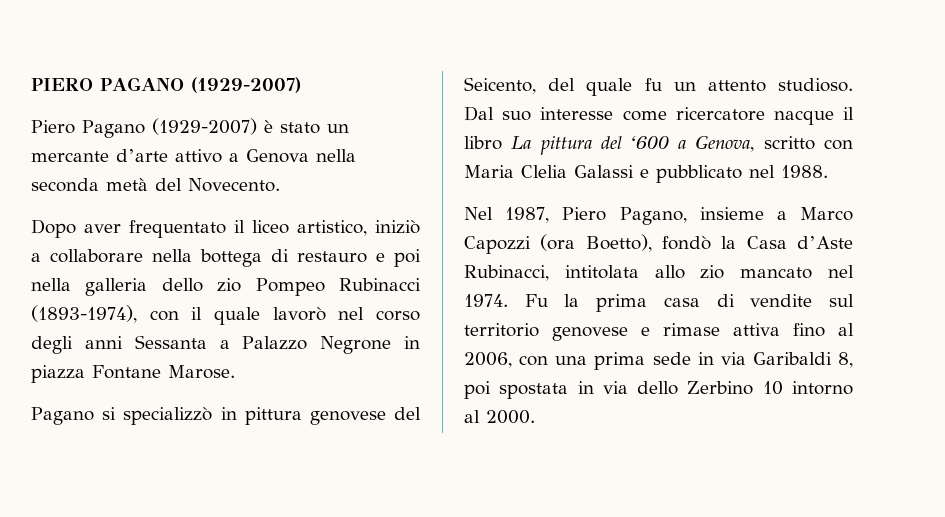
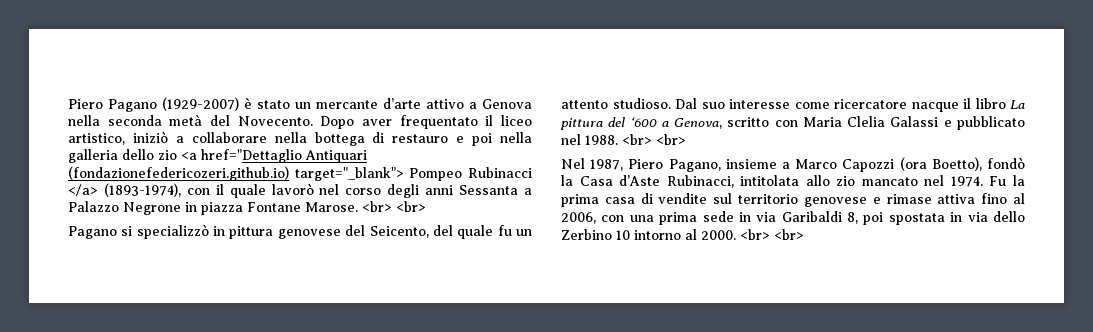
- PIERO PAGANO (1929-2007)
- Piero Pagano (1929-2007) è stato un mercante d’arte attivo a Genova nella seconda metà del Novecento.
- Dopo aver frequentato il liceo artistico, iniziò a collaborare nella bottega di restauro e poi nella galleria dello zio Pompeo Rubinacci (1893-1974), con il quale lavorò nel corso degli anni Sessanta a Palazzo Negrone in piazza Fontane Marose.
+ Piero Pagano (1929-2007) è stato un mercante d’arte attivo a Genova nella seconda metà del Novecento. Dopo aver frequentato il liceo artistico, iniziò a collaborare nella bottega di restauro e poi nella galleria dello zio <a href="Dettaglio Antiquari (fondazionefedericozeri.github.io) target="_blank"> Pompeo Rubinacci </a> (1893-1974), con il quale lavorò nel corso degli anni Sessanta a Palazzo Negrone in piazza Fontane Marose. <br> <br>
- Dal suo interesse come ricercatore nacque il libro La pittura del ‘600 a Genova, scritto con Maria Clelia Galassi e pubblicato nel 1988.
+ Dal suo interesse come ricercatore nacque il libro La pittura del ‘600 a Genova, scritto con Maria Clelia Galassi e pubblicato nel 1988. <br> <br>
- Fu la prima casa di vendite sul territorio genovese e rimase attiva fino al 2006, con una prima sede in via Garibaldi 8, poi spostata in via dello Zerbino 10 intorno al 2000.
+ Fu la prima casa di vendite sul territorio genovese e rimase attiva fino al 2006, con una prima sede in via Garibaldi 8, poi spostata in via dello Zerbino 10 intorno al 2000. <br> <br>

